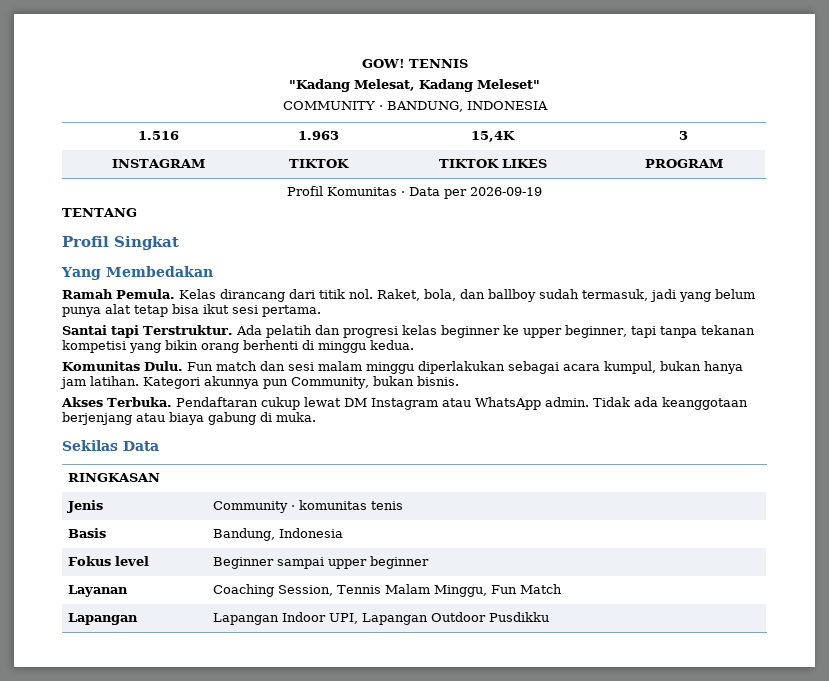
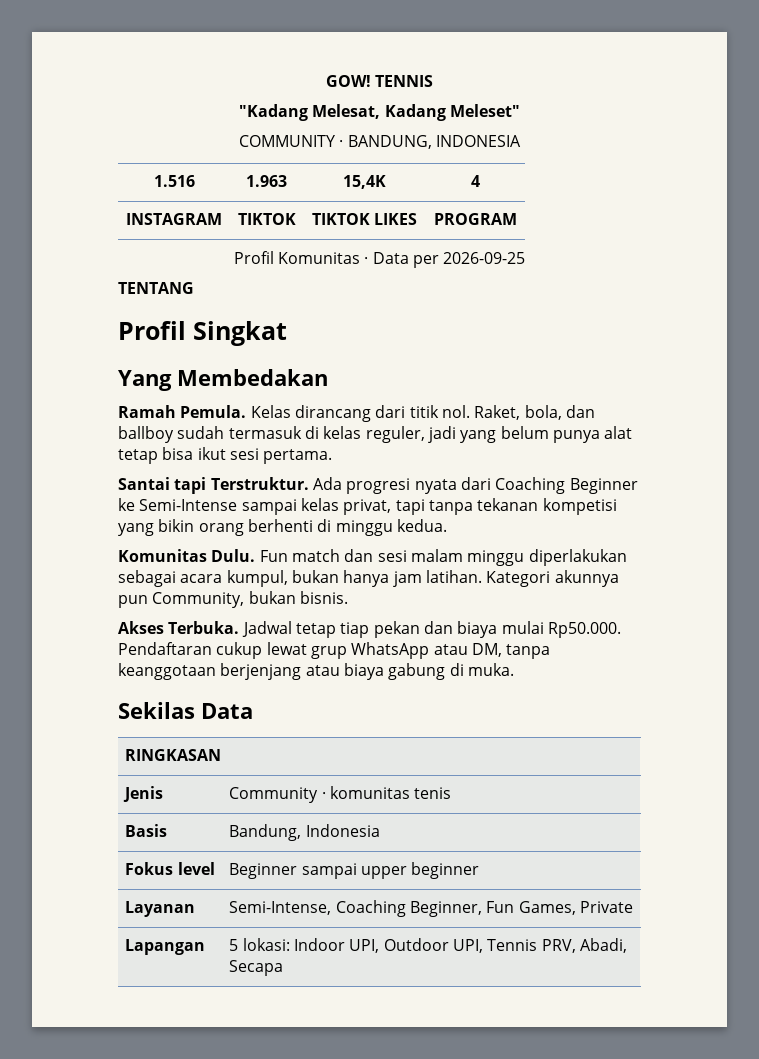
- 1.516 | 1.963 | 15,4K | 3
+ 1.516 | 1.963 | 15,4K | 4
- Profil Komunitas · Data per 2026-09-19
+ Profil Komunitas · Data per 2026-09-25
- Raket, bola, dan ballboy sudah termasuk, jadi yang belum punya alat tetap bisa ikut sesi pertama.
+ Raket, bola, dan ballboy sudah termasuk di kelas reguler, jadi yang belum punya alat tetap bisa ikut sesi pertama.
- Ada pelatih dan progresi kelas beginner ke upper beginner, tapi tanpa tekanan kompetisi yang bikin orang berhenti di minggu kedua.
+ Ada progresi nyata dari Coaching Beginner ke Semi-Intense sampai kelas privat, tapi tanpa tekanan kompetisi yang bikin orang berhenti di minggu kedua.
- Pendaftaran cukup lewat DM Instagram atau WhatsApp admin. Tidak ada keanggotaan berjenjang atau biaya gabung di muka.
+ Jadwal tetap tiap pekan dan biaya mulai Rp50.000. Pendaftaran cukup lewat grup WhatsApp atau DM, tanpa keanggotaan berjenjang atau biaya gabung di muka.
- Layanan | Coaching Session, Tennis Malam Minggu, Fun Match
- Lapangan | Lapangan Indoor UPI, Lapangan Outdoor Pusdikku
+ Layanan | Semi-Intense, Coaching Beginner, Fun Games, Private
+ Lapangan | 5 lokasi: Indoor UPI, Outdoor UPI, Tennis PRV, Abadi, Secapa

